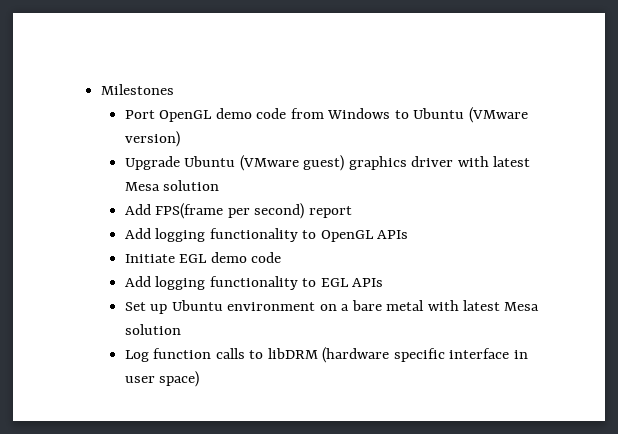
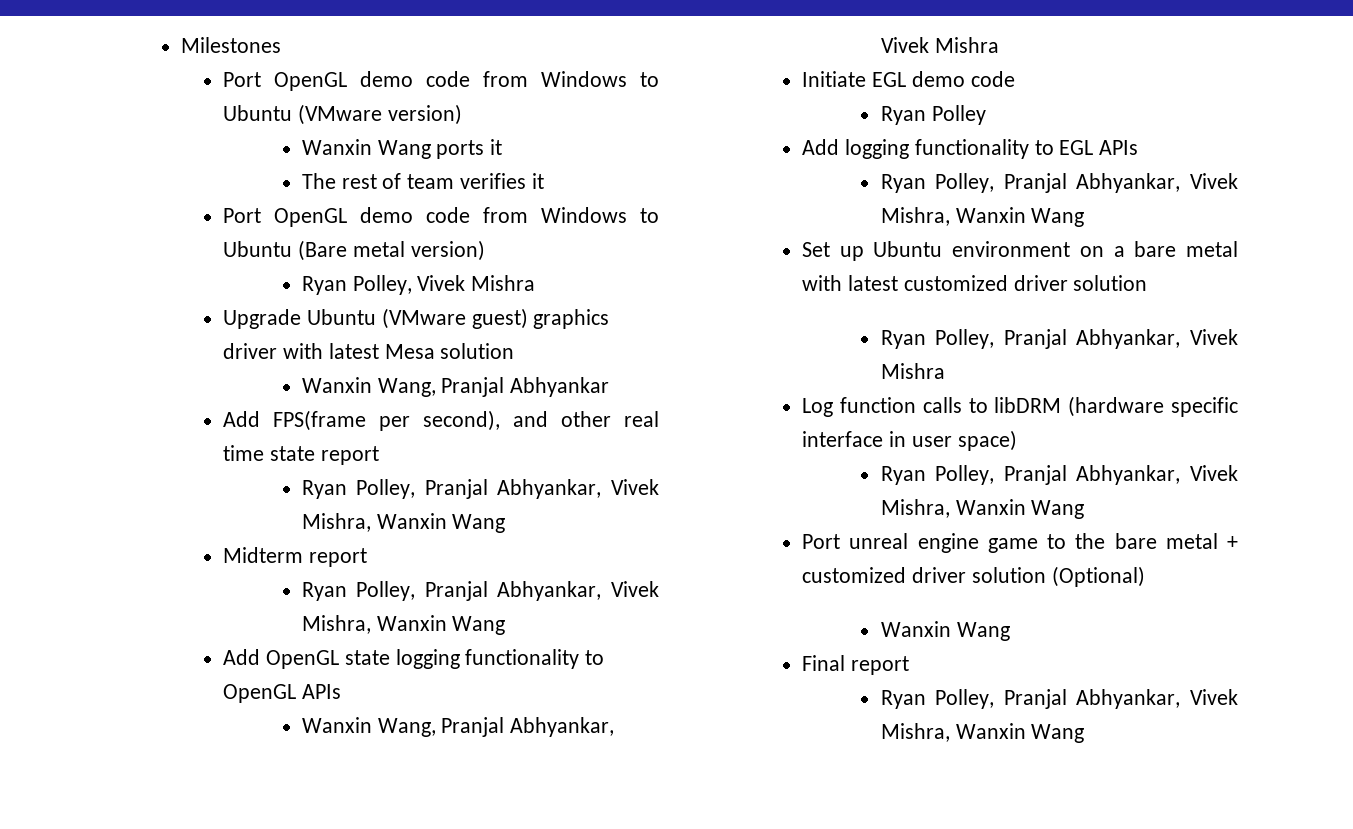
+ Wanxin Wang ports it
+ The rest of team verifies it
+ Port OpenGL demo code from Windows to Ubuntu (Bare metal version)
+ Ryan Polley, Vivek Mishra
+ Wanxin Wang, Pranjal Abhyankar
- Add FPS(frame per second) report
- Add logging functionality to OpenGL APIs
+ Add FPS(frame per second), and other real time state report
+ Ryan Polley, Pranjal Abhyankar, Vivek Mishra, Wanxin Wang
+ Midterm report
+ Ryan Polley, Pranjal Abhyankar, Vivek Mishra, Wanxin Wang
+ Add OpenGL state logging functionality to OpenGL APIs
+ Wanxin Wang, Pranjal Abhyankar, Vivek Mishra
+ Ryan Polley
  Add logging functionality to EGL APIs
+ Ryan Polley, Pranjal Abhyankar, Vivek Mishra, Wanxin Wang
- Set up Ubuntu environment on a bare metal with latest Mesa solution
+ Set up Ubuntu environment on a bare metal with latest customized driver solution
+ Ryan Polley, Pranjal Abhyankar, Vivek Mishra
  Log function calls to libDRM (hardware specific interface in user space)
+ Ryan Polley, Pranjal Abhyankar, Vivek Mishra, Wanxin Wang
+ Port unreal engine game to the bare metal + customized driver solution (Optional)
+ Wanxin Wang
+ Final report
+ Ryan Polley, Pranjal Abhyankar, Vivek Mishra, Wanxin Wang

